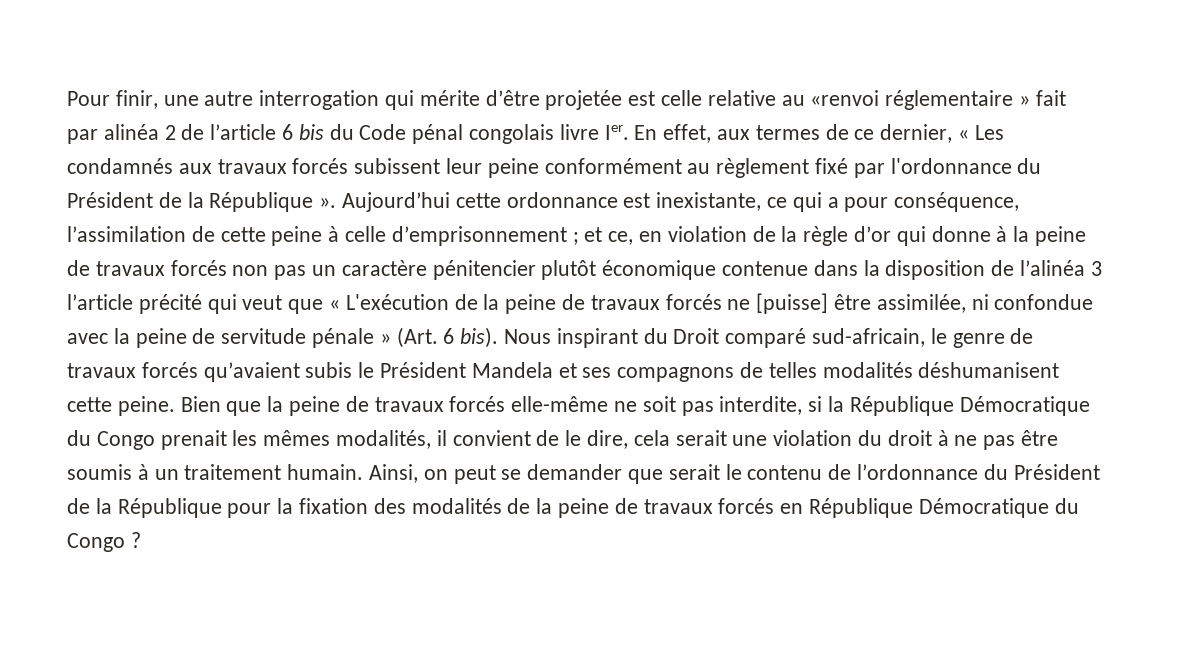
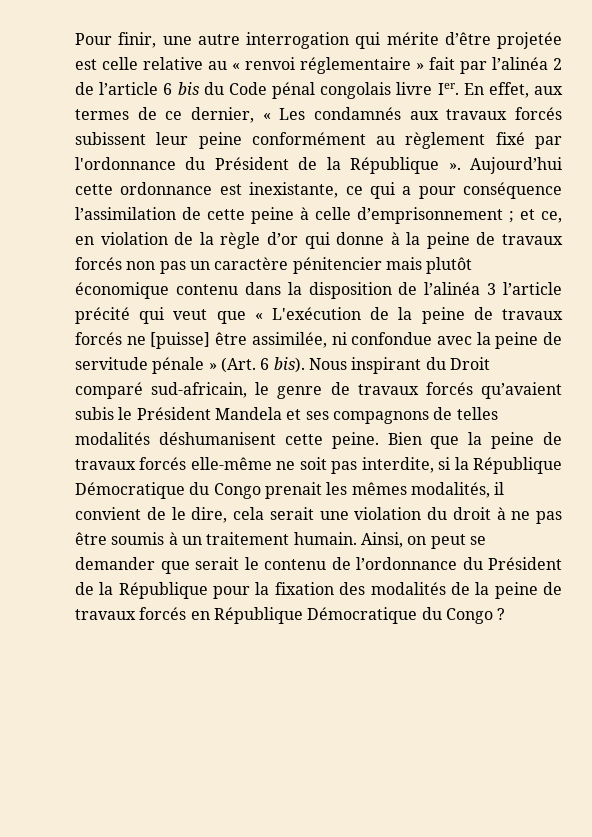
- Pour finir, une autre interrogation qui mérite d’être projetée est celle relative au «renvoi réglementaire » fait par alinéa 2 de l’article 6 bis du Code pénal congolais livre Ier. En effet, aux termes de ce dernier, « Les condamnés aux travaux forcés subissent leur peine conformément au règlement fixé par l'ordonnance du Président de la République ».
+ Pour finir, une autre interrogation qui mérite d’être projetée est celle relative au « renvoi réglementaire » fait par l’alinéa 2 de l’article 6 bis du Code pénal congolais livre Ier. En effet, aux termes de ce dernier, « Les condamnés aux travaux forcés subissent leur peine conformément au règlement fixé par l'ordonnance du Président de la République ».
- Aujourd’hui cette ordonnance est inexistante, ce qui a pour conséquence, l’assimilation de cette peine à celle d’emprisonnement ;
+ Aujourd’hui cette ordonnance est inexistante, ce qui a pour conséquence l’assimilation de cette peine à celle d’emprisonnement ;
- et ce, en violation de la règle d’or qui donne à la peine de travaux forcés non pas un caractère pénitencier plutôt économique contenue dans la disposition de l’alinéa 3 l’article précité qui veut que « L'exécution de la peine de travaux forcés ne [puisse] être assimilée, ni confondue avec la peine de servitude pénale » (Art. 6 bis).
+ et ce, en violation de la règle d’or qui donne à la peine de travaux forcés non pas un caractère pénitencier mais plutôt économique contenu dans la disposition de l’alinéa 3 l’article précité qui veut que « L'exécution de la peine de travaux forcés ne [puisse] être assimilée, ni confondue avec la peine de servitude pénale » (Art. 6 bis).

